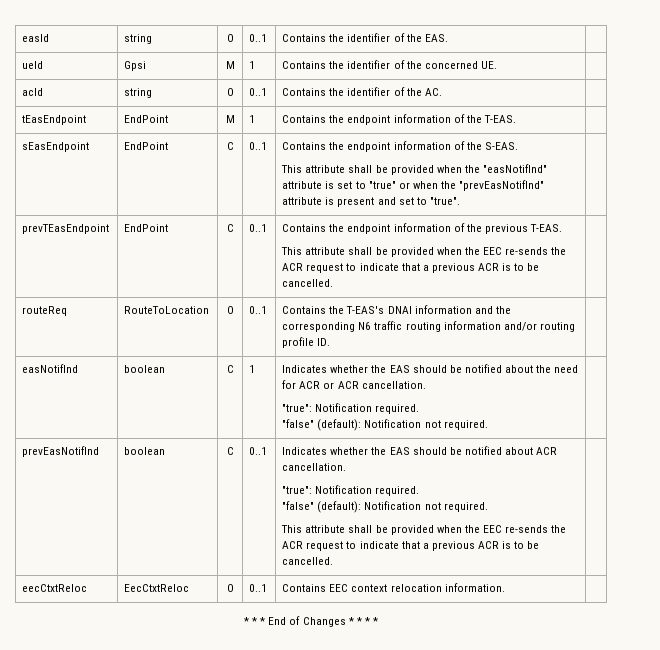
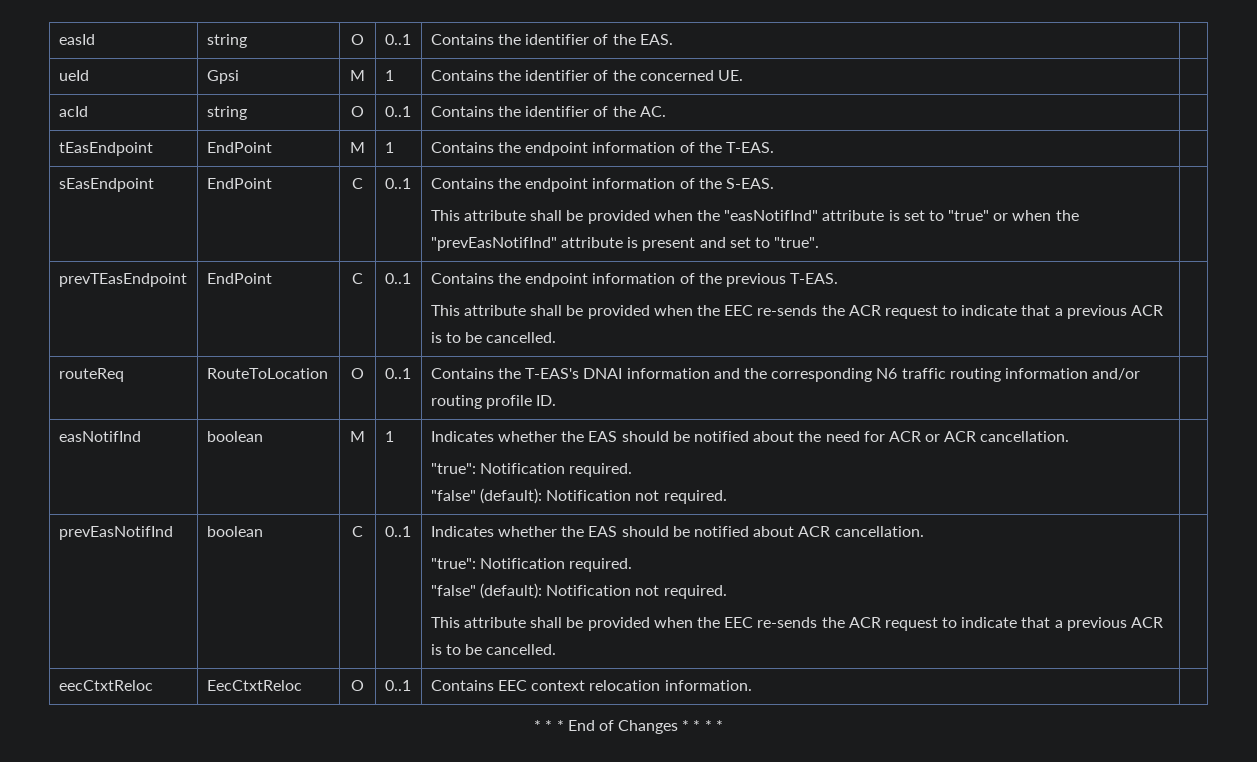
- easNotifInd | boolean | C | 1 | Indicates whether the EAS should be notified about the need for ACR or ACR cancellation.
+ easNotifInd | boolean | M | 1 | Indicates whether the EAS should be notified about the need for ACR or ACR cancellation.

